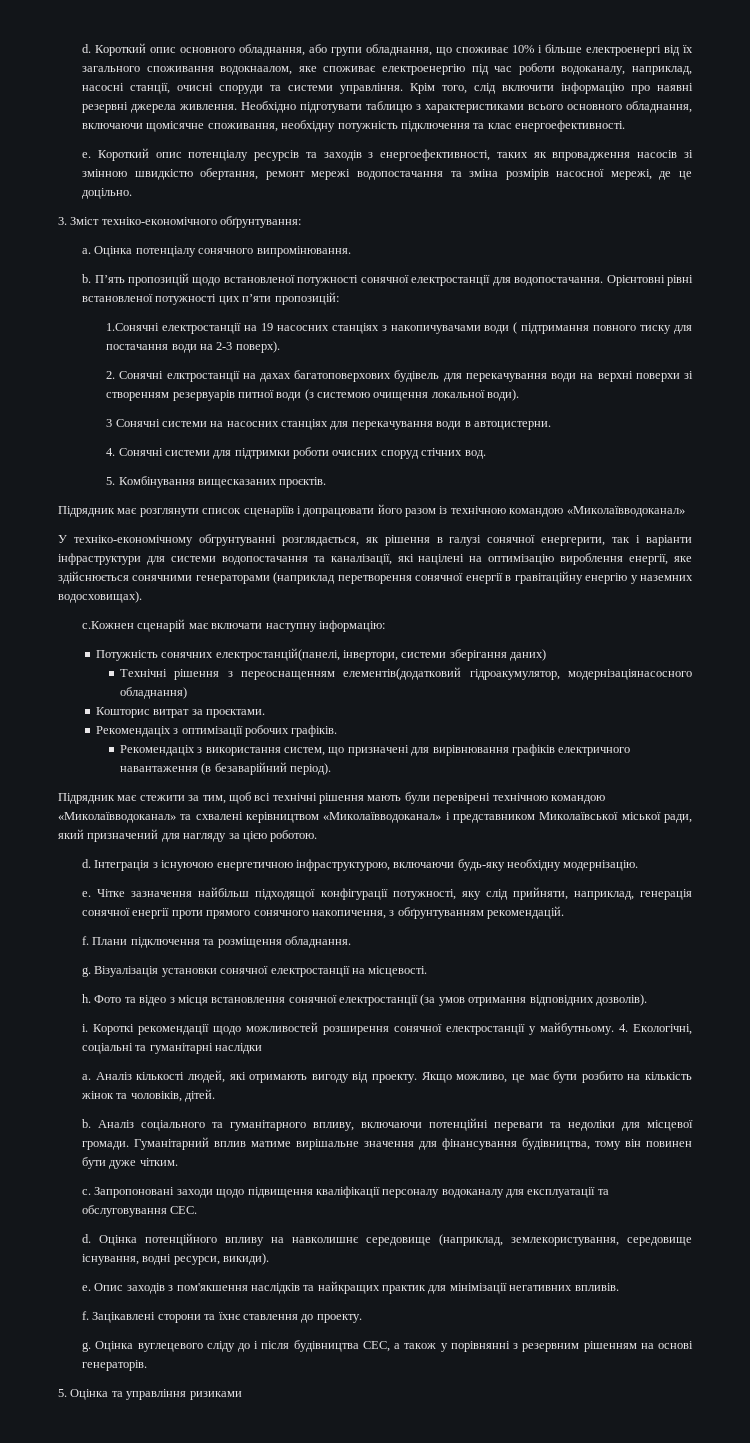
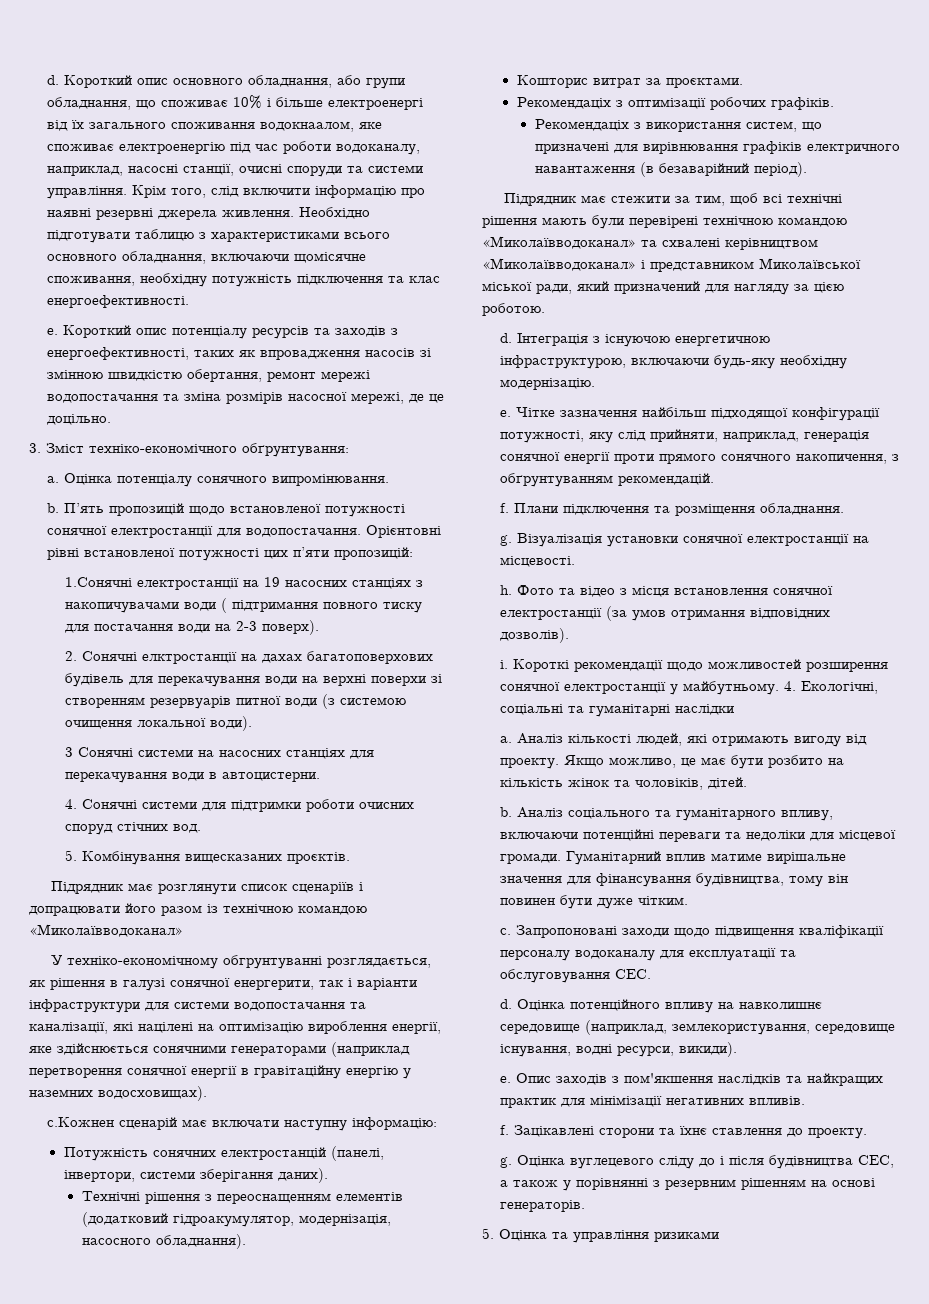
- Потужність сонячних електростанцій(панелі, інвертори, системи зберігання даних)
+ Потужність сонячних електростанцій (панелі, інвертори, системи зберігання даних).
- Технічні рішення з переоснащенням елементів(додатковий гідроакумулятор, модернізаціянасосного обладнання)
+ Технічні рішення з переоснащенням елементів (додатковий гідроакумулятор, модернізація, насосного обладнання).

